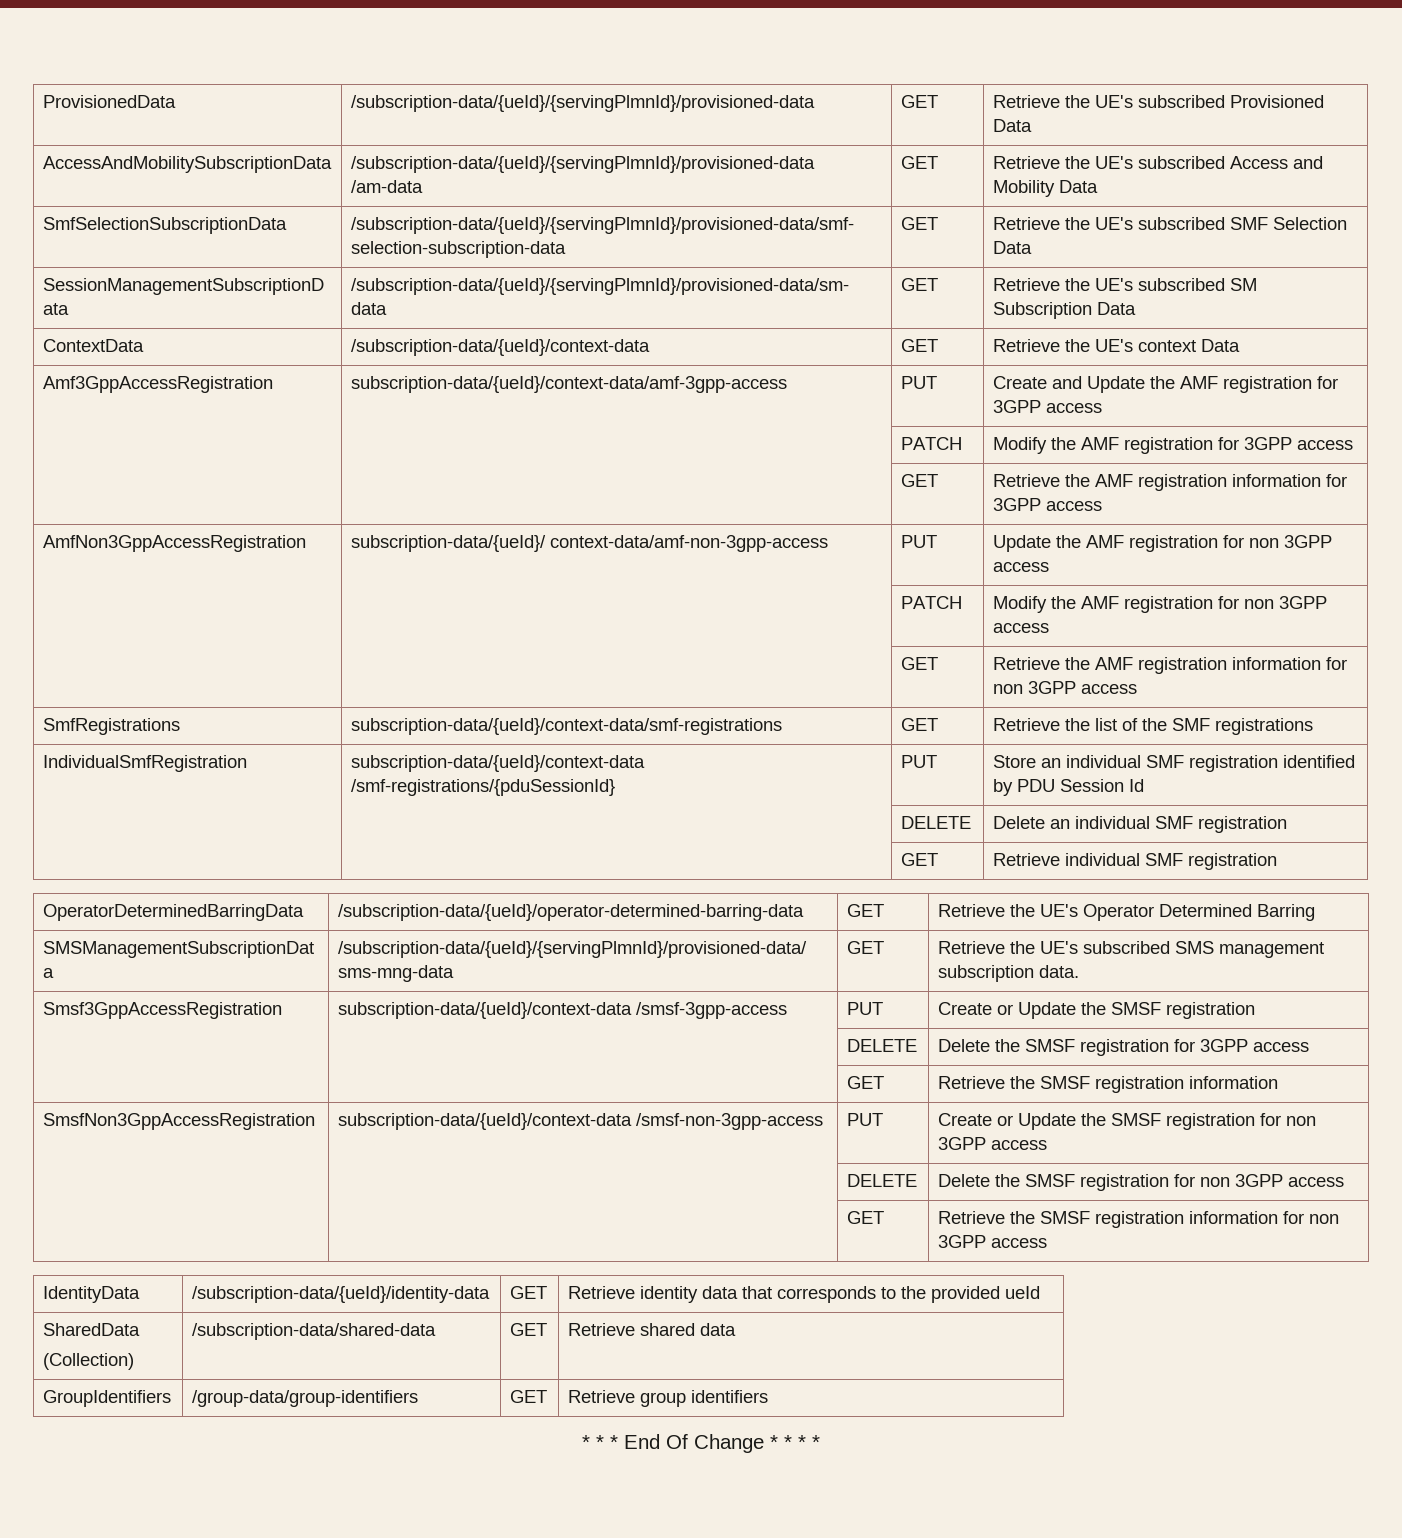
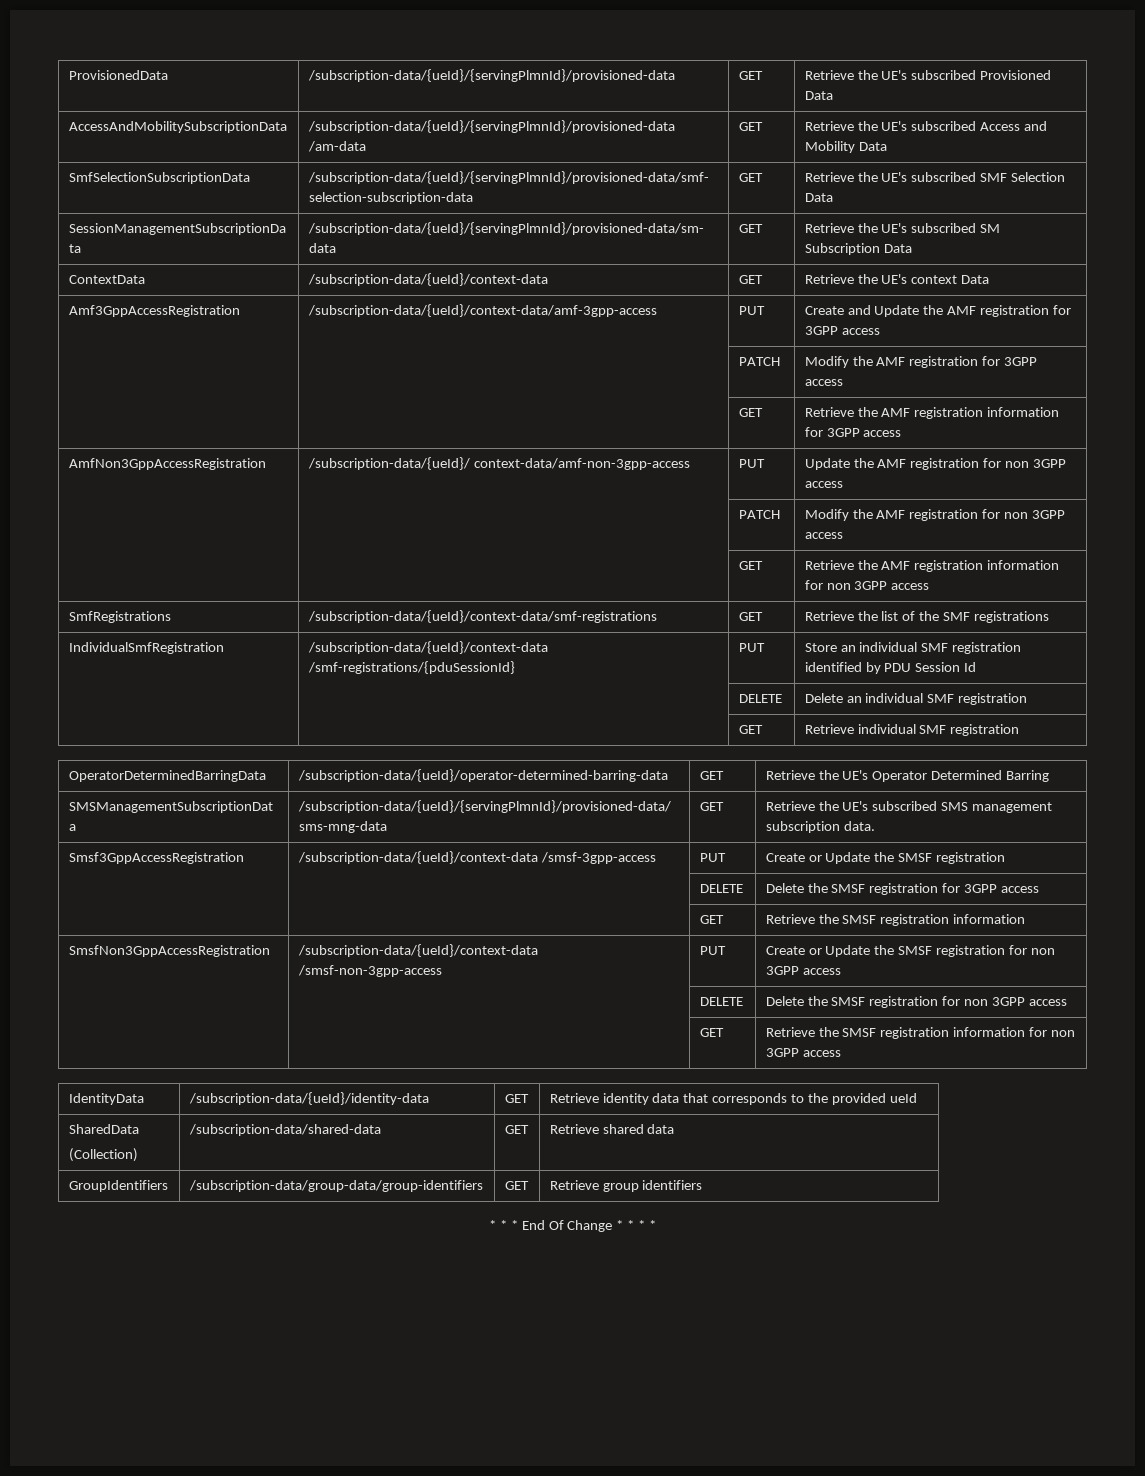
- Amf3GppAccessRegistration | subscription-data/{ueId}/context-data/amf-3gpp-access | PUT | Create and Update the AMF registration for 3GPP access
+ Amf3GppAccessRegistration | /subscription-data/{ueId}/context-data/amf-3gpp-access | PUT | Create and Update the AMF registration for 3GPP access
- AmfNon3GppAccessRegistration | subscription-data/{ueId}/ context-data/amf-non-3gpp-access | PUT | Update the AMF registration for non 3GPP access
+ AmfNon3GppAccessRegistration | /subscription-data/{ueId}/ context-data/amf-non-3gpp-access | PUT | Update the AMF registration for non 3GPP access
- SmfRegistrations | subscription-data/{ueId}/context-data/smf-registrations | GET | Retrieve the list of the SMF registrations
+ SmfRegistrations | /subscription-data/{ueId}/context-data/smf-registrations | GET | Retrieve the list of the SMF registrations
- IndividualSmfRegistration | subscription-data/{ueId}/context-data /smf-registrations/{pduSessionId} | PUT | Store an individual SMF registration identified by PDU Session Id
+ IndividualSmfRegistration | /subscription-data/{ueId}/context-data /smf-registrations/{pduSessionId} | PUT | Store an individual SMF registration identified by PDU Session Id
- Smsf3GppAccessRegistration | subscription-data/{ueId}/context-data /smsf-3gpp-access | PUT | Create or Update the SMSF registration
+ Smsf3GppAccessRegistration | /subscription-data/{ueId}/context-data /smsf-3gpp-access | PUT | Create or Update the SMSF registration
- SmsfNon3GppAccessRegistration | subscription-data/{ueId}/context-data /smsf-non-3gpp-access | PUT | Create or Update the SMSF registration for non 3GPP access
+ SmsfNon3GppAccessRegistration | /subscription-data/{ueId}/context-data /smsf-non-3gpp-access | PUT | Create or Update the SMSF registration for non 3GPP access
- GroupIdentifiers | /group-data/group-identifiers | GET | Retrieve group identifiers
+ GroupIdentifiers | /subscription-data/group-data/group-identifiers | GET | Retrieve group identifiers

